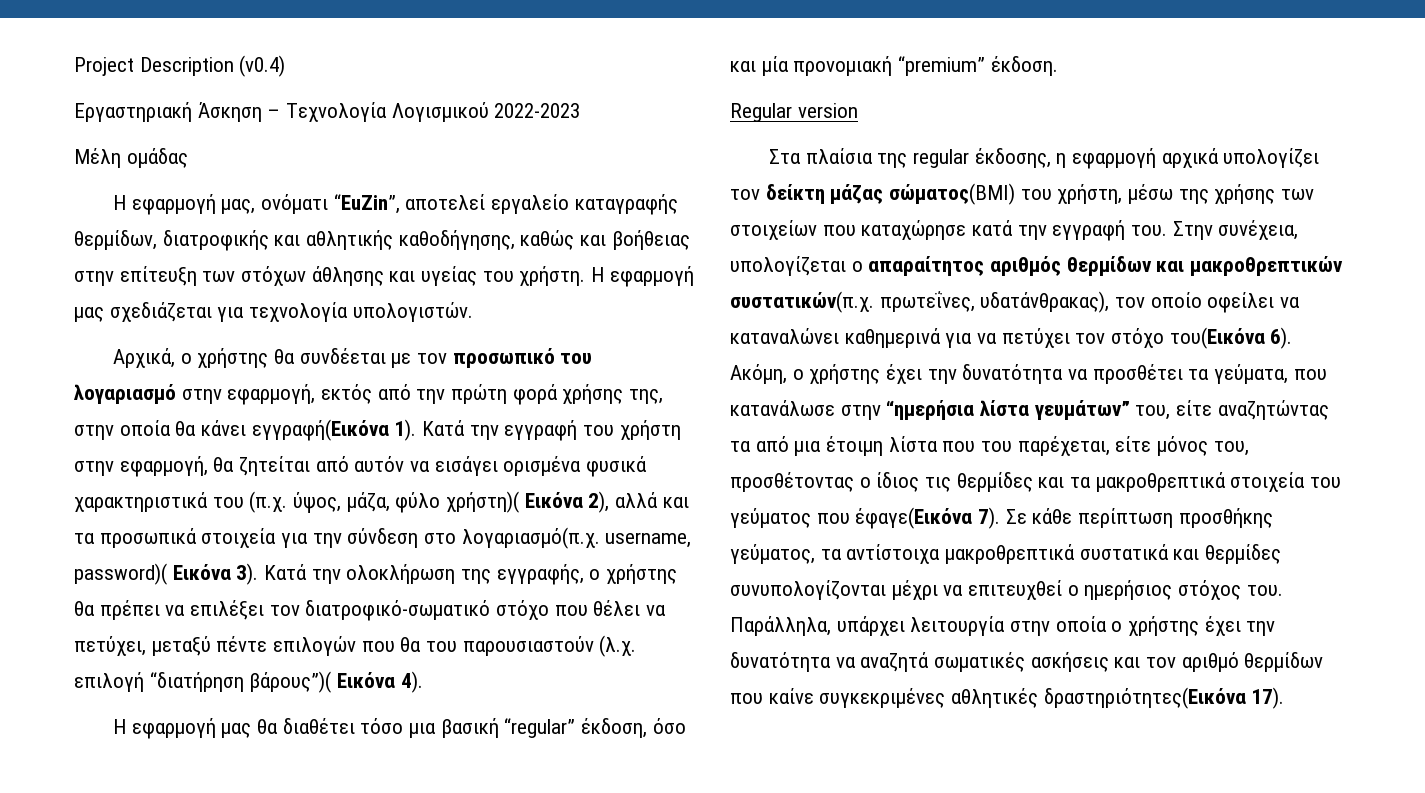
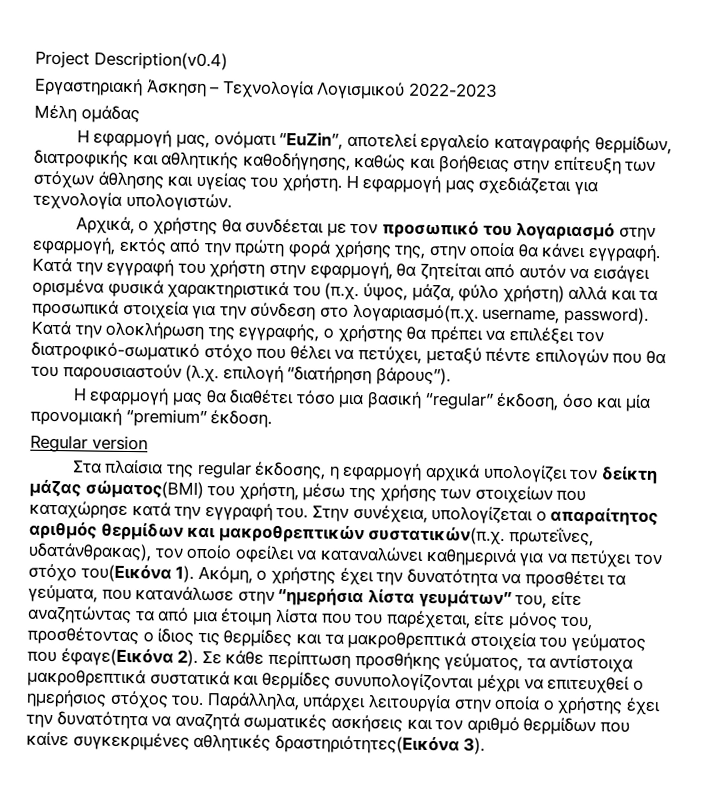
- Project Description (v0.4)
+ Project Description(v0.4)
- Αρχικά, ο χρήστης θα συνδέεται με τον προσωπικό του λογαριασμό στην εφαρμογή, εκτός από την πρώτη φορά χρήσης της, στην οποία θα κάνει εγγραφή(Εικόνα 1).
+ Αρχικά, ο χρήστης θα συνδέεται με τον προσωπικό του λογαριασμό στην εφαρμογή, εκτός από την πρώτη φορά χρήσης της, στην οποία θα κάνει εγγραφή.
- Κατά την εγγραφή του χρήστη στην εφαρμογή, θα ζητείται από αυτόν να εισάγει ορισμένα φυσικά χαρακτηριστικά του (π.χ. ύψος, μάζα, φύλο χρήστη)( Εικόνα 2), αλλά και τα προσωπικά στοιχεία για την σύνδεση στο λογαριασμό(π.χ. username, password)( Εικόνα 3).
+ Κατά την εγγραφή του χρήστη στην εφαρμογή, θα ζητείται από αυτόν να εισάγει ορισμένα φυσικά χαρακτηριστικά του (π.χ. ύψος, μάζα, φύλο χρήστη) αλλά και τα προσωπικά στοιχεία για την σύνδεση στο λογαριασμό(π.χ. username, password).
- Κατά την ολοκλήρωση της εγγραφής, ο χρήστης θα πρέπει να επιλέξει τον διατροφικό-σωματικό στόχο που θέλει να πετύχει, μεταξύ πέντε επιλογών που θα του παρουσιαστούν (λ.χ. επιλογή “διατήρηση βάρους”)( Εικόνα 4).
+ Κατά την ολοκλήρωση της εγγραφής, ο χρήστης θα πρέπει να επιλέξει τον διατροφικό-σωματικό στόχο που θέλει να πετύχει, μεταξύ πέντε επιλογών που θα του παρουσιαστούν (λ.χ. επιλογή “διατήρηση βάρους”).
- Στην συνέχεια, υπολογίζεται ο απαραίτητος αριθμός θερμίδων και μακροθρεπτικών συστατικών(π.χ. πρωτεΐνες, υδατάνθρακας), τον οποίο οφείλει να καταναλώνει καθημερινά για να πετύχει τον στόχο του(Εικόνα 6).
+ Στην συνέχεια, υπολογίζεται ο απαραίτητος αριθμός θερμίδων και μακροθρεπτικών συστατικών(π.χ. πρωτεΐνες, υδατάνθρακας), τον οποίο οφείλει να καταναλώνει καθημερινά για να πετύχει τον στόχο του(Εικόνα 1).
- Ακόμη, ο χρήστης έχει την δυνατότητα να προσθέτει τα γεύματα, που κατανάλωσε στην “ημερήσια λίστα γευμάτων” του, είτε αναζητώντας τα από μια έτοιμη λίστα που του παρέχεται, είτε μόνος του, προσθέτοντας ο ίδιος τις θερμίδες και τα μακροθρεπτικά στοιχεία του γεύματος που έφαγε(Εικόνα 7).
+ Ακόμη, ο χρήστης έχει την δυνατότητα να προσθέτει τα γεύματα, που κατανάλωσε στην “ημερήσια λίστα γευμάτων” του, είτε αναζητώντας τα από μια έτοιμη λίστα που του παρέχεται, είτε μόνος του, προσθέτοντας ο ίδιος τις θερμίδες και τα μακροθρεπτικά στοιχεία του γεύματος που έφαγε(Εικόνα 2).
- Παράλληλα, υπάρχει λειτουργία στην οποία ο χρήστης έχει την δυνατότητα να αναζητά σωματικές ασκήσεις και τον αριθμό θερμίδων που καίνε συγκεκριμένες αθλητικές δραστηριότητες(Εικόνα 17).
+ Παράλληλα, υπάρχει λειτουργία στην οποία ο χρήστης έχει την δυνατότητα να αναζητά σωματικές ασκήσεις και τον αριθμό θερμίδων που καίνε συγκεκριμένες αθλητικές δραστηριότητες(Εικόνα 3).

